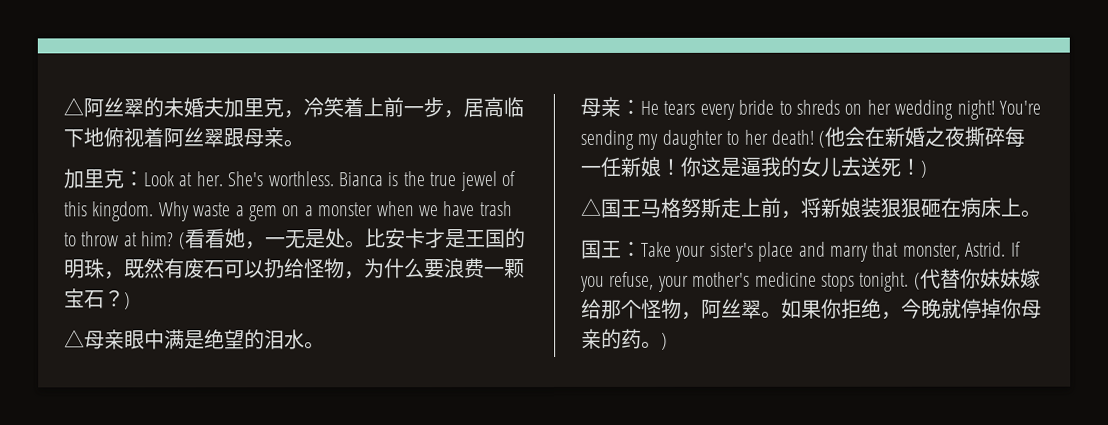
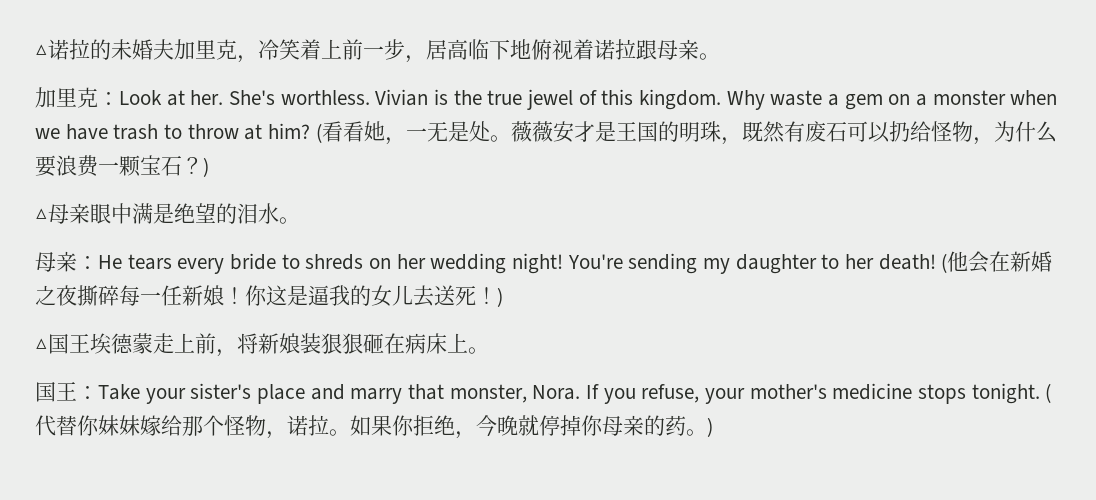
- △阿丝翠的未婚夫加里克，冷笑着上前一步，居高临下地俯视着阿丝翠跟母亲。
+ △诺拉的未婚夫加里克，冷笑着上前一步，居高临下地俯视着诺拉跟母亲。
- Bianca is the true jewel of this kingdom.
+ Vivian is the true jewel of this kingdom.
- 比安卡才是王国的明珠，既然有废石可以扔给怪物，为什么要浪费一颗宝石？)
+ 薇薇安才是王国的明珠，既然有废石可以扔给怪物，为什么要浪费一颗宝石？)
- △国王马格努斯走上前，将新娘装狠狠砸在病床上。
+ △国王埃德蒙走上前，将新娘装狠狠砸在病床上。
- 国王：Take your sister's place and marry that monster, Astrid.
+ 国王：Take your sister's place and marry that monster, Nora.
- (代替你妹妹嫁给那个怪物，阿丝翠。
+ (代替你妹妹嫁给那个怪物，诺拉。

